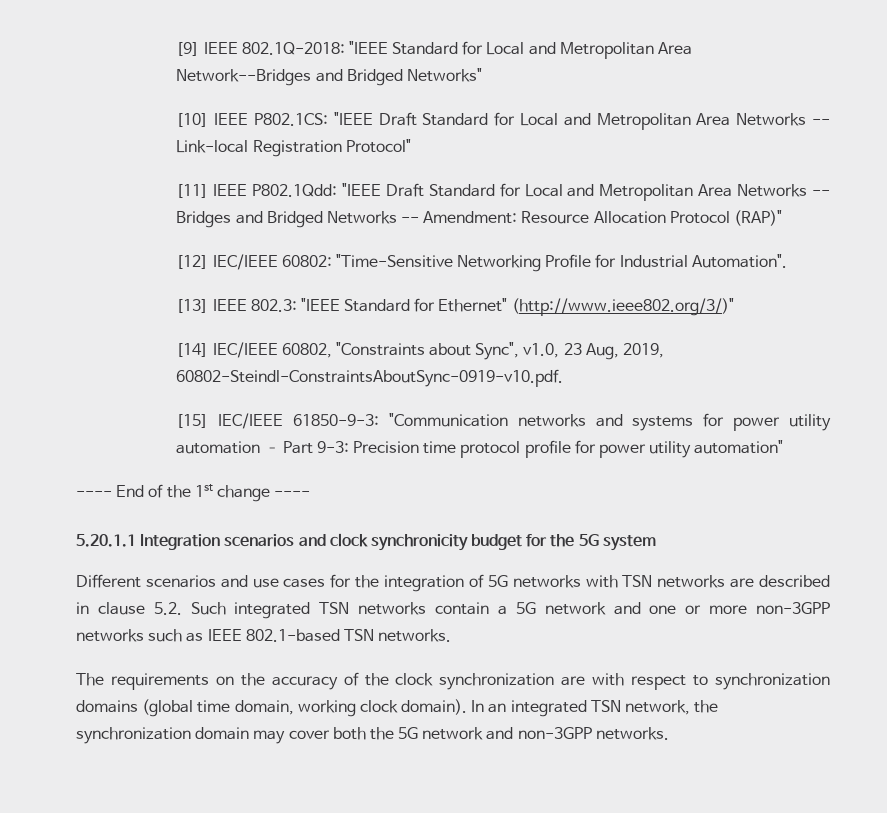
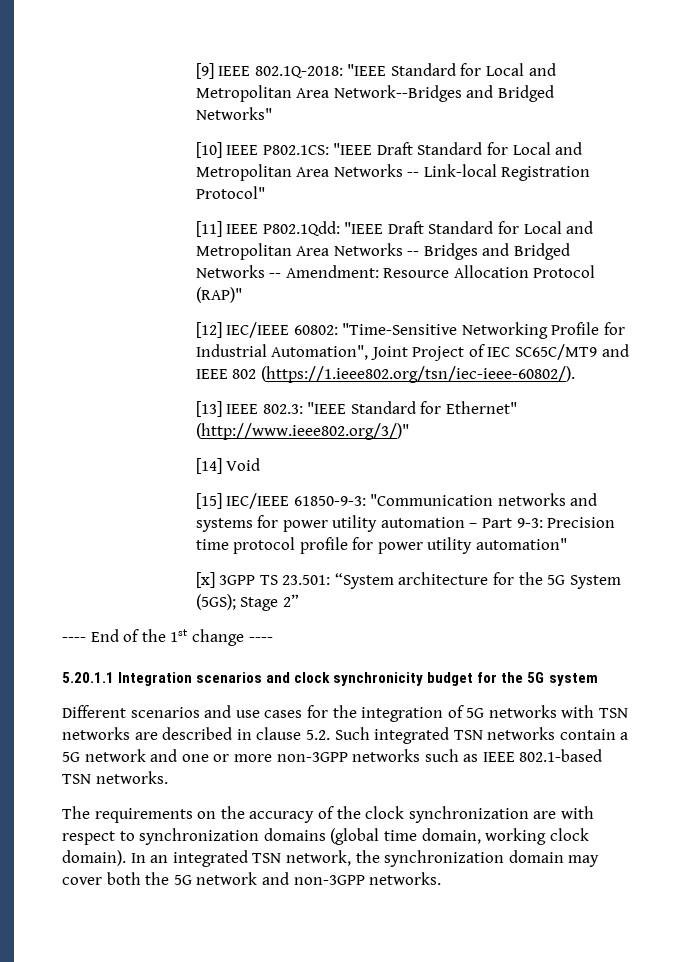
- [12] IEC/IEEE 60802: "Time-Sensitive Networking Profile for Industrial Automation".
+ [12] IEC/IEEE 60802: "Time-Sensitive Networking Profile for Industrial Automation", Joint Project of IEC SC65C/MT9 and IEEE 802 (https://1.ieee802.org/tsn/iec-ieee-60802/).
- [14] IEC/IEEE 60802, "Constraints about Sync", v1.0, 23 Aug, 2019, 60802-Steindl-ConstraintsAboutSync-0919-v10.pdf.
+ [14] Void
+ [x] 3GPP TS 23.501: “System architecture for the 5G System (5GS); Stage 2”

